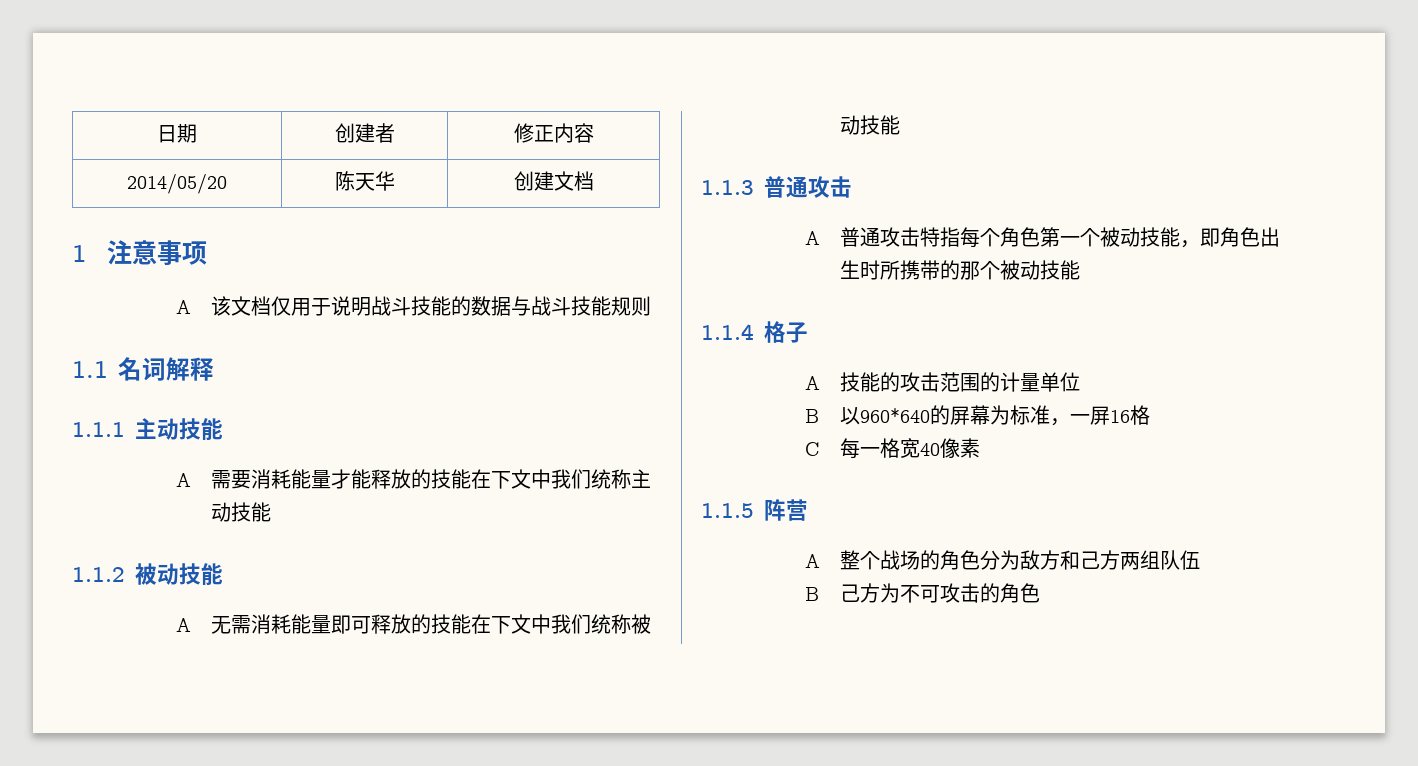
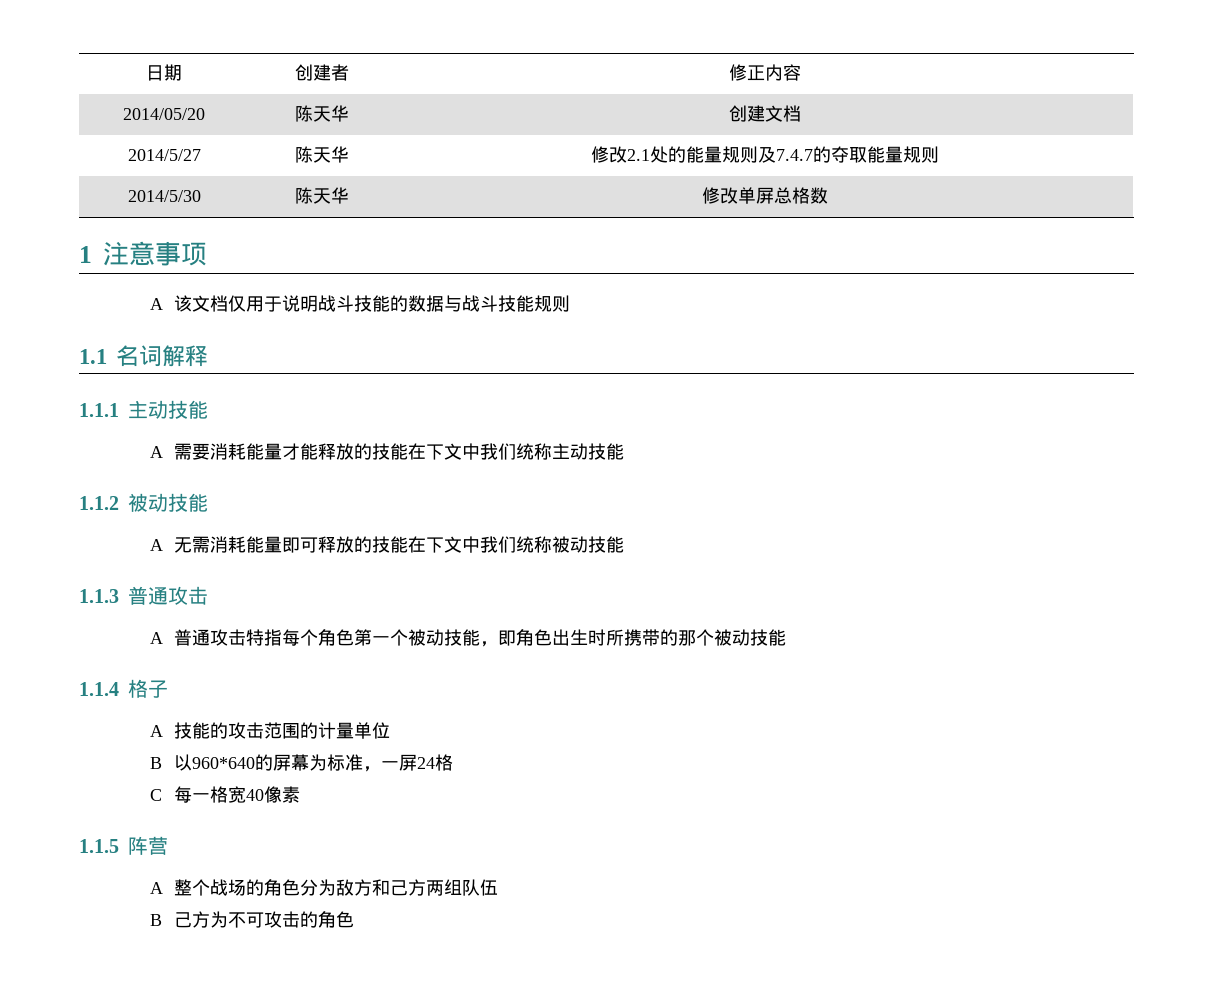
+ 2014/5/27 | 陈天华 | 修改2.1处的能量规则及7.4.7的夺取能量规则
+ 2014/5/30 | 陈天华 | 修改单屏总格数
- B以960*640的屏幕为标准，一屏16格
+ B以960*640的屏幕为标准，一屏24格

